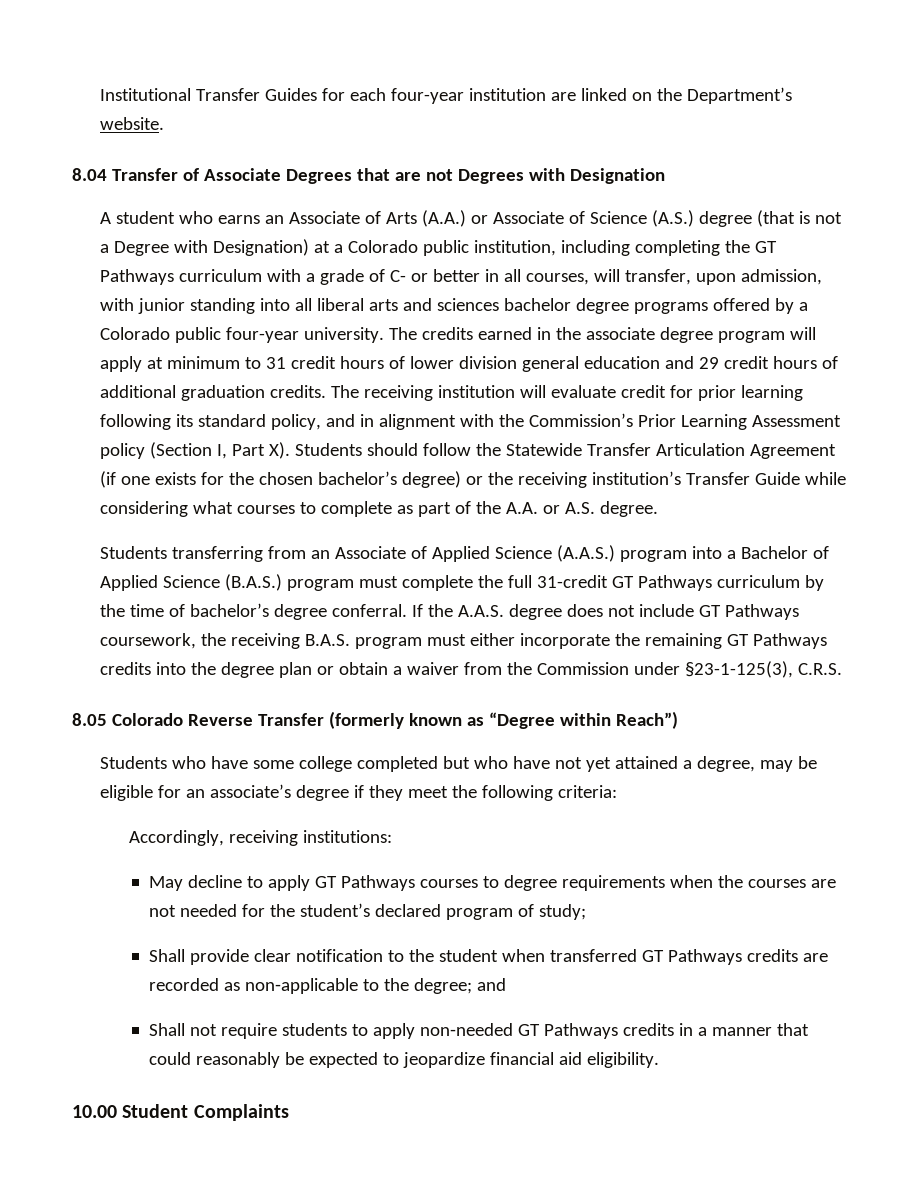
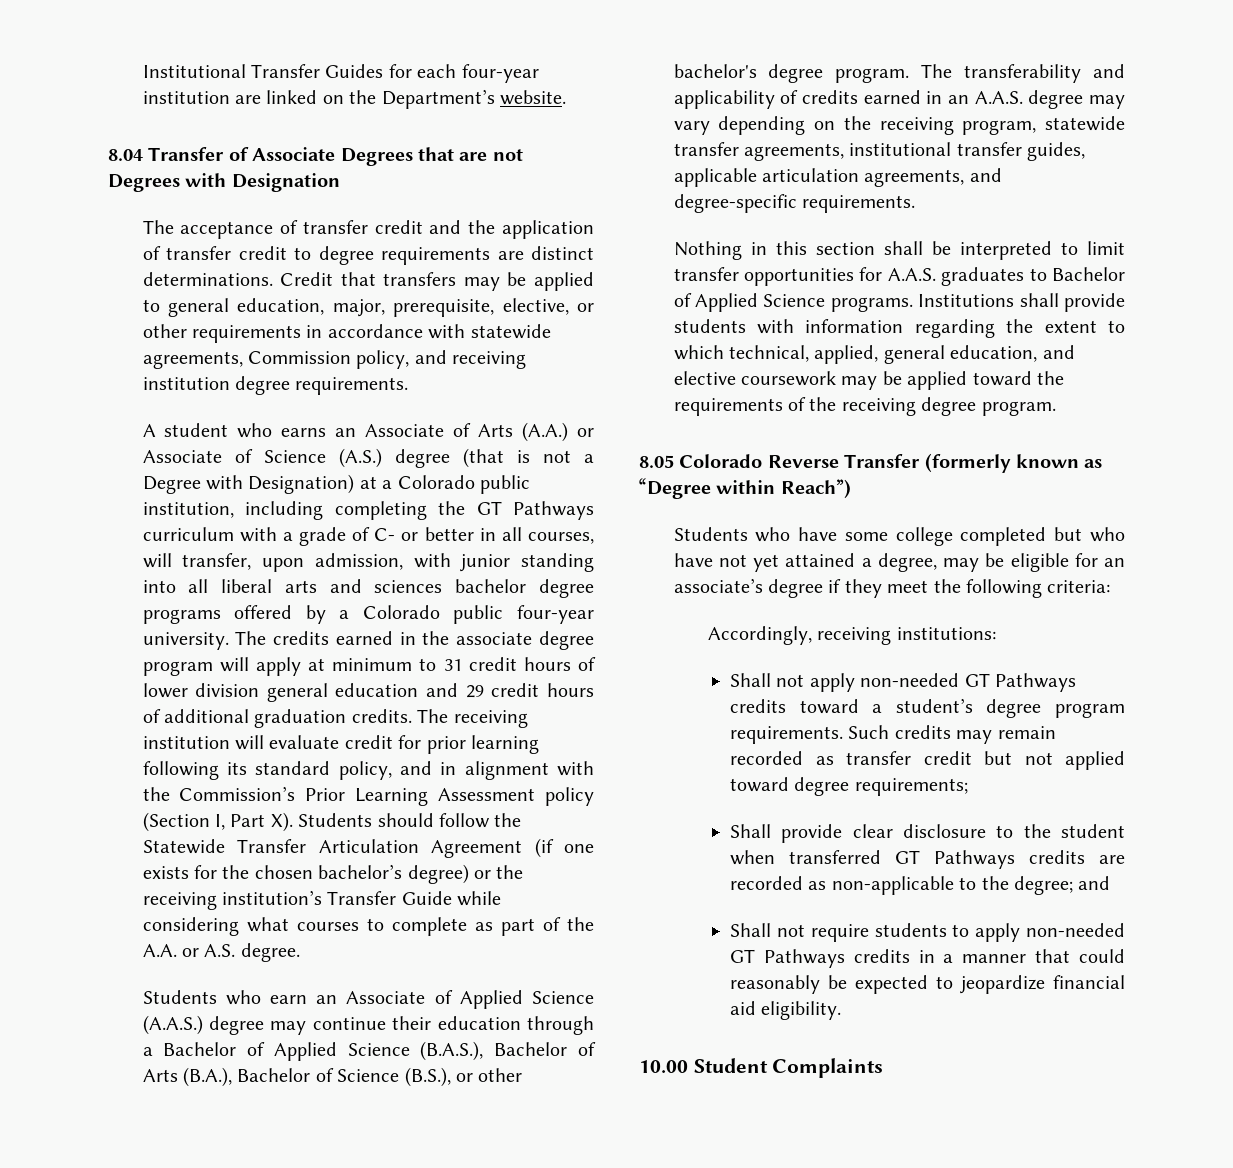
+ The acceptance of transfer credit and the application of transfer credit to degree requirements are distinct determinations. Credit that transfers may be applied to general education, major, prerequisite, elective, or other requirements in accordance with statewide agreements, Commission policy, and receiving institution degree requirements.
- Students transferring from an Associate of Applied Science (A.A.S.) program into a Bachelor of Applied Science (B.A.S.) program must complete the full 31-credit GT Pathways curriculum by the time of bachelor’s degree conferral. If the A.A.S. degree does not include GT Pathways coursework, the receiving B.A.S. program must either incorporate the remaining GT Pathways credits into the degree plan or obtain a waiver from the Commission under §23-1-125(3), C.R.S.
+ Students who earn an Associate of Applied Science (A.A.S.) degree may continue their education through a Bachelor of Applied Science (B.A.S.), Bachelor of Arts (B.A.), Bachelor of Science (B.S.), or other bachelor's degree program. The transferability and applicability of credits earned in an A.A.S. degree may vary depending on the receiving program, statewide transfer agreements, institutional transfer guides, applicable articulation agreements, and degree-specific requirements.
+ Nothing in this section shall be interpreted to limit transfer opportunities for A.A.S. graduates to Bachelor of Applied Science programs. Institutions shall provide students with information regarding the extent to which technical, applied, general education, and elective coursework may be applied toward the requirements of the receiving degree program.
- May decline to apply GT Pathways courses to degree requirements when the courses are not needed for the student’s declared program of study;
+ Shall not apply non-needed GT Pathways credits toward a student’s degree program requirements. Such credits may remain recorded as transfer credit but not applied toward degree requirements;
- Shall provide clear notification to the student when transferred GT Pathways credits are recorded as non‑applicable to the degree; and
+ Shall provide clear disclosure to the student when transferred GT Pathways credits are recorded as non‑applicable to the degree; and

